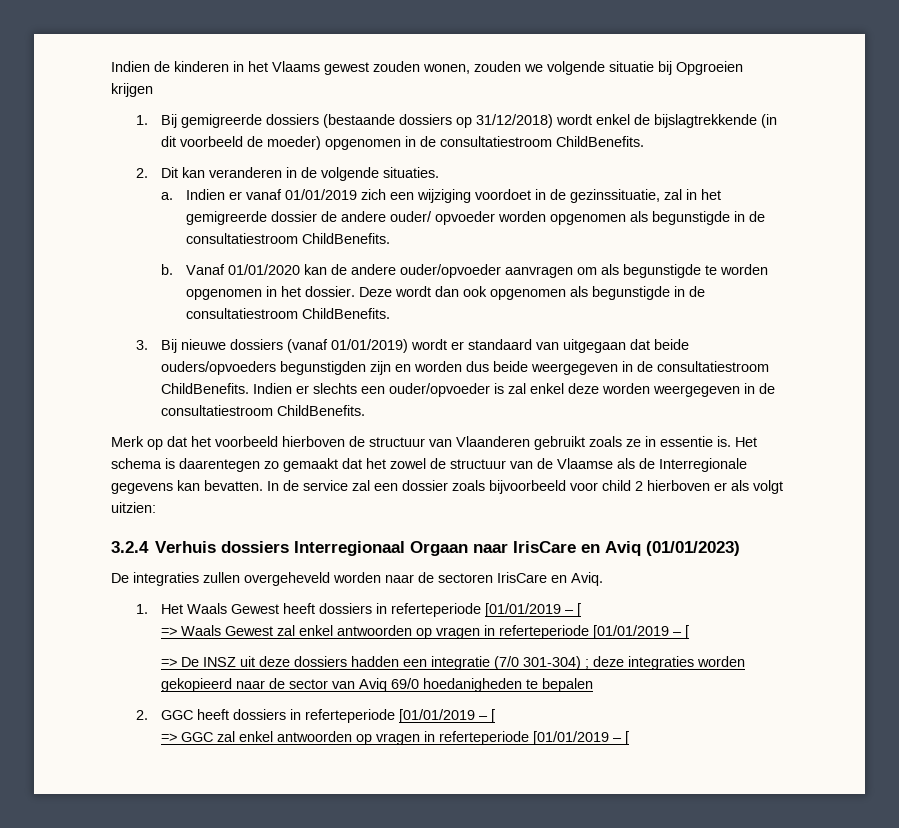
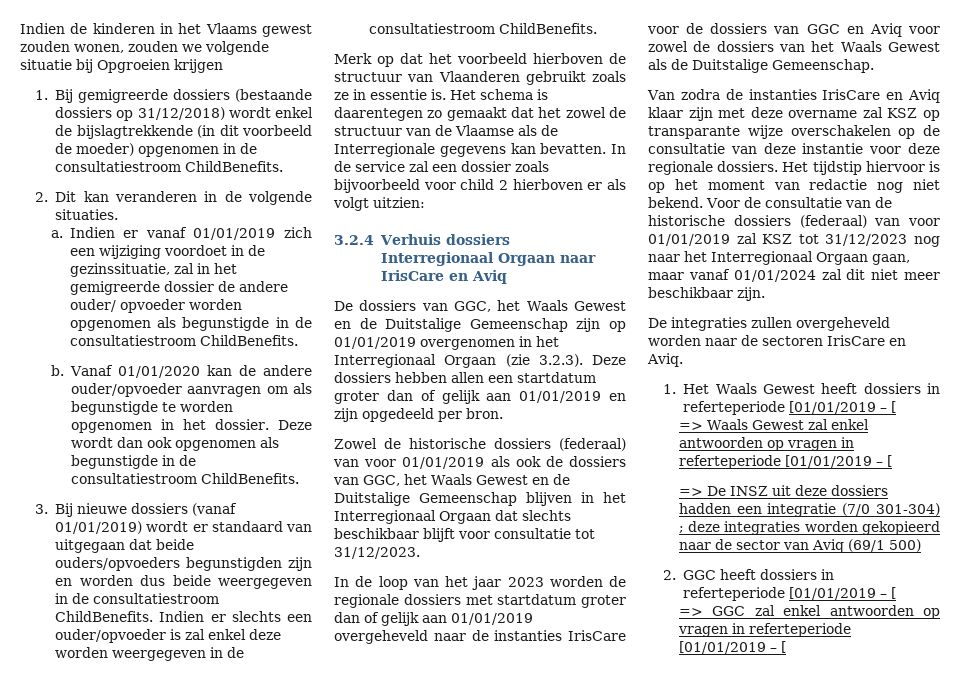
- 3.2.4 Verhuis dossiers Interregionaal Orgaan naar IrisCare en Aviq (01/01/2023)
+ 3.2.4 Verhuis dossiers Interregionaal Orgaan naar IrisCare en Aviq
+ De dossiers van GGC, het Waals Gewest en de Duitstalige Gemeenschap zijn op 01/01/2019 overgenomen in het Interregionaal Orgaan (zie 3.2.3). Deze dossiers hebben allen een startdatum groter dan of gelijk aan 01/01/2019 en zijn opgedeeld per bron.
+ Zowel de historische dossiers (federaal) van voor 01/01/2019 als ook de dossiers van GGC, het Waals Gewest en de Duitstalige Gemeenschap blijven in het Interregionaal Orgaan dat slechts beschikbaar blijft voor consultatie tot 31/12/2023.
+ In de loop van het jaar 2023 worden de regionale dossiers met startdatum groter dan of gelijk aan 01/01/2019 overgeheveld naar de instanties IrisCare voor de dossiers van GGC en Aviq voor zowel de dossiers van het Waals Gewest als de Duitstalige Gemeenschap.
+ Van zodra de instanties IrisCare en Aviq klaar zijn met deze overname zal KSZ op transparante wijze overschakelen op de consultatie van deze instantie voor deze regionale dossiers. Het tijdstip hiervoor is op het moment van redactie nog niet bekend. Voor de consultatie van de historische dossiers (federaal) van voor 01/01/2019 zal KSZ tot 31/12/2023 nog naar het Interregionaal Orgaan gaan, maar vanaf 01/01/2024 zal dit niet meer beschikbaar zijn.
- => De INSZ uit deze dossiers hadden een integratie (7/0 301-304) ; deze integraties worden gekopieerd naar de sector van Aviq 69/0 hoedanigheden te bepalen
+ => De INSZ uit deze dossiers hadden een integratie (7/0 301-304) ; deze integraties worden gekopieerd naar de sector van Aviq (69/1 500)

